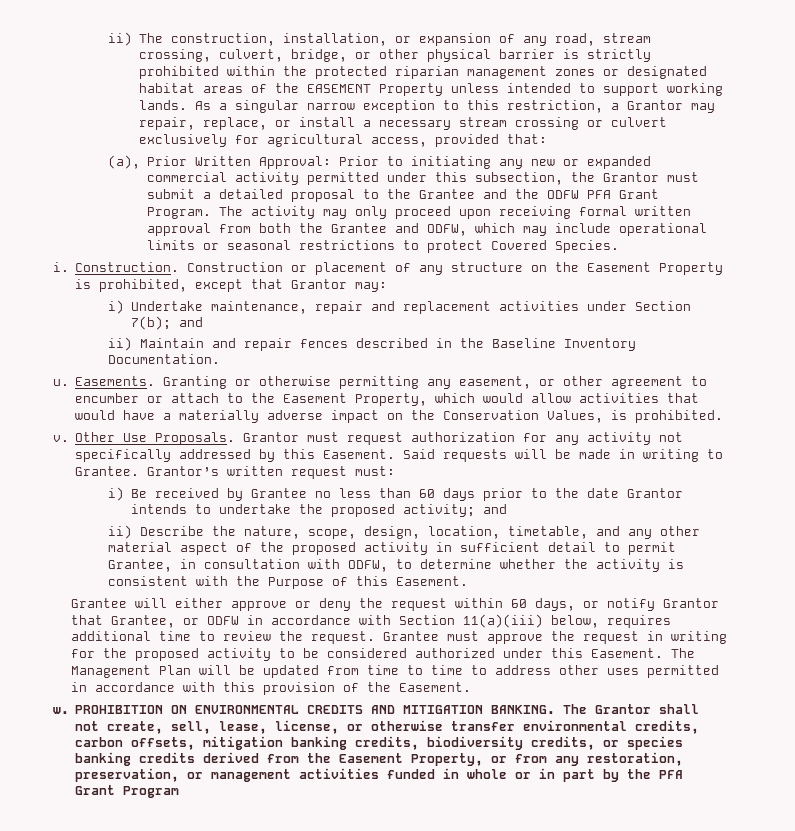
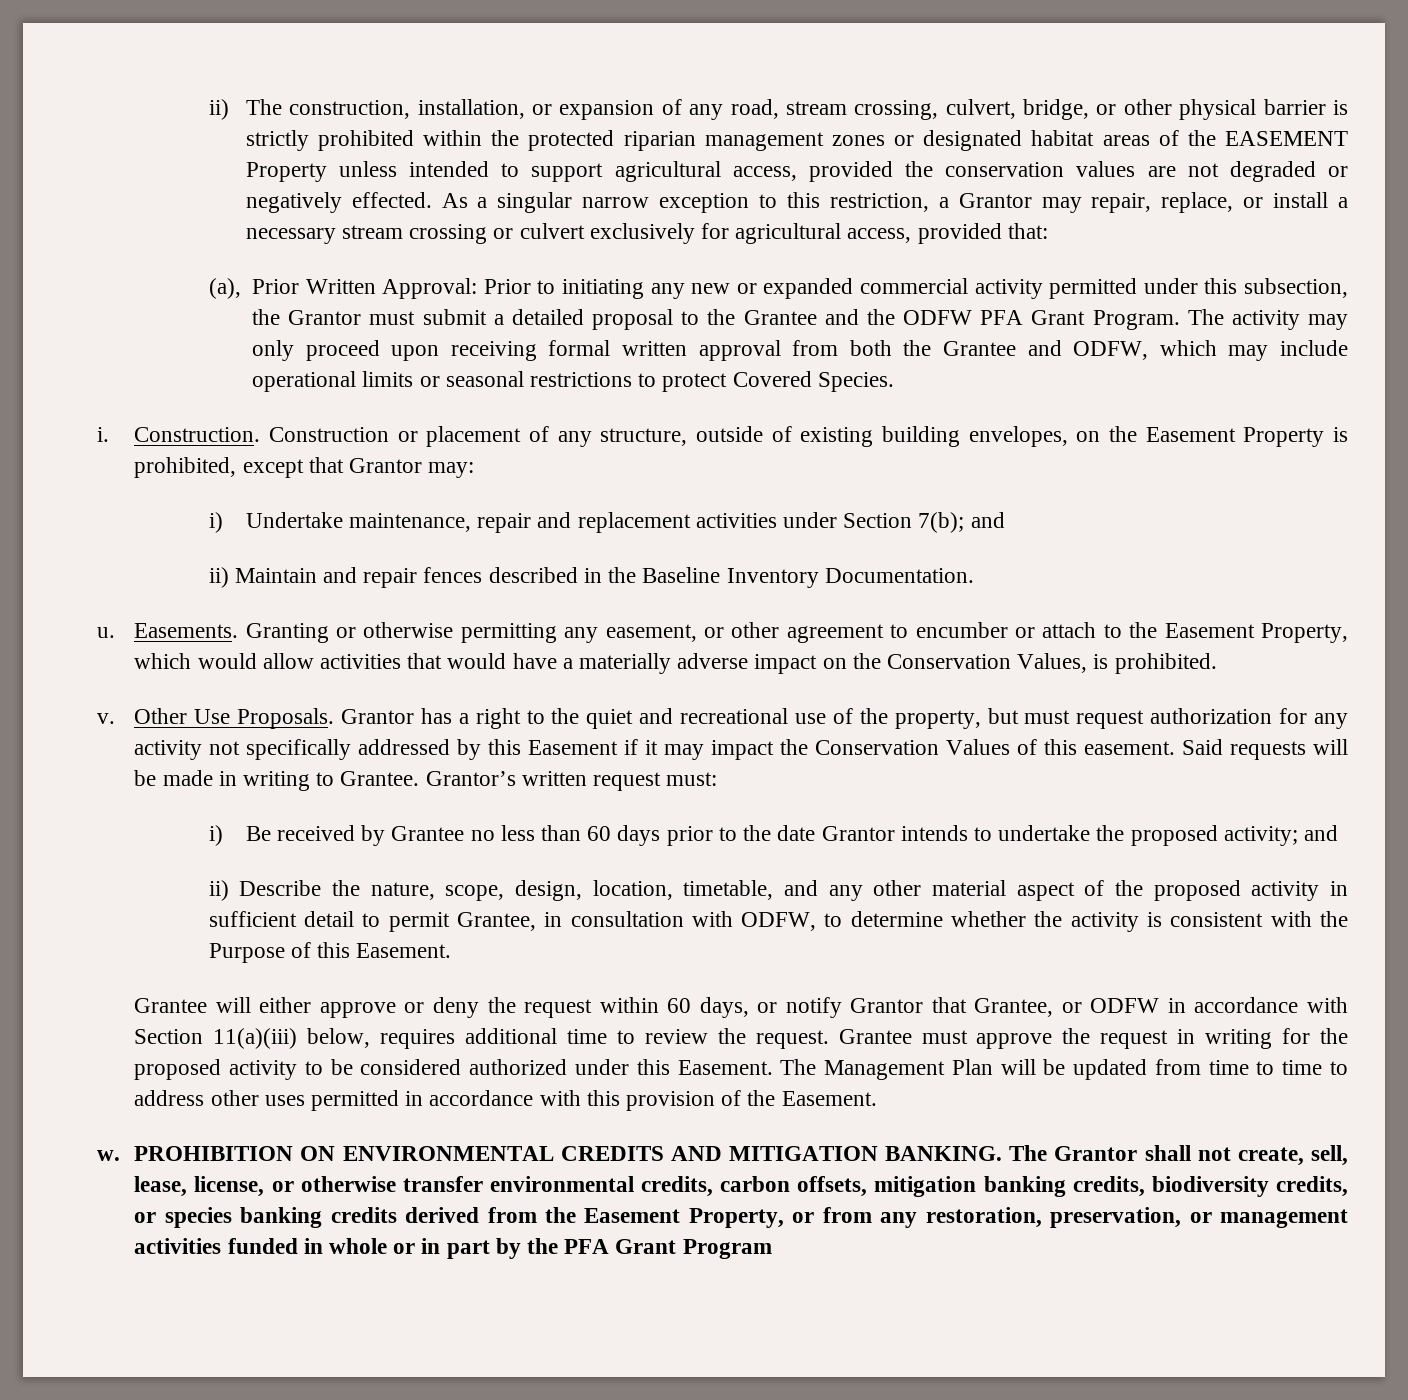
- ii) The construction, installation, or expansion of any road, stream crossing, culvert, bridge, or other physical barrier is strictly prohibited within the protected riparian management zones or designated habitat areas of the EASEMENT Property unless intended to support working lands.
+ ii) The construction, installation, or expansion of any road, stream crossing, culvert, bridge, or other physical barrier is strictly prohibited within the protected riparian management zones or designated habitat areas of the EASEMENT Property unless intended to support agricultural access, provided the conservation values are not degraded or negatively effected.
- Construction or placement of any structure on the Easement Property is prohibited, except that Grantor may:
+ Construction or placement of any structure, outside of existing building envelopes, on the Easement Property is prohibited, except that Grantor may:
- Grantor must request authorization for any activity not specifically addressed by this Easement.
+ Grantor has a right to the quiet and recreational use of the property, but must request authorization for any activity not specifically addressed by this Easement if it may impact the Conservation Values of this easement.

